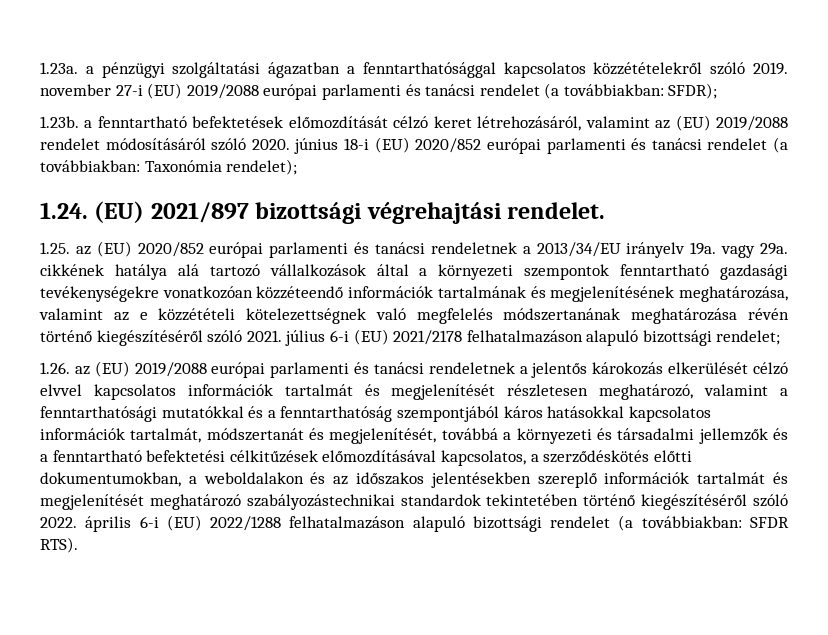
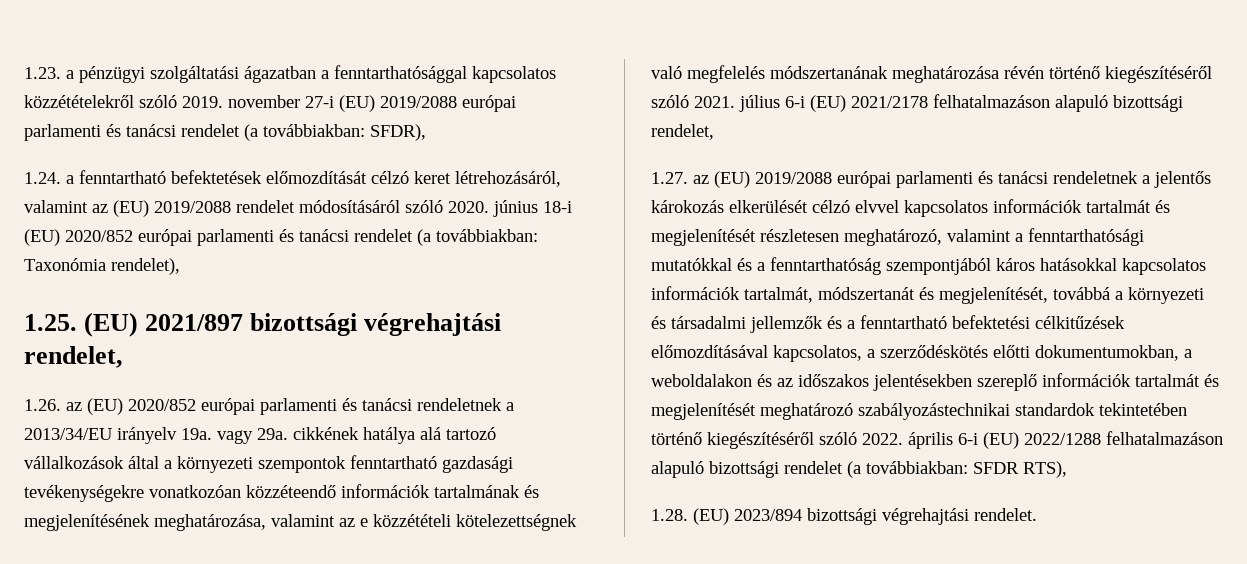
- 1.23a. a pénzügyi szolgáltatási ágazatban a fenntarthatósággal kapcsolatos közzétételekről szóló 2019. november 27-i (EU) 2019/2088 európai parlamenti és tanácsi rendelet (a továbbiakban:
+ 1.23. a pénzügyi szolgáltatási ágazatban a fenntarthatósággal kapcsolatos közzétételekről szóló 2019. november 27-i (EU) 2019/2088 európai parlamenti és tanácsi rendelet (a továbbiakban:
- SFDR);
- 1.23b. a fenntartható befektetések előmozdítását célzó keret létrehozásáról, valamint az (EU) 2019/2088 rendelet módosításáról szóló 2020. június 18-i (EU) 2020/852 európai parlamenti és tanácsi rendelet (a továbbiakban:
+ SFDR),
+ 1.24. a fenntartható befektetések előmozdítását célzó keret létrehozásáról, valamint az (EU) 2019/2088 rendelet módosításáról szóló 2020. június 18-i (EU) 2020/852 európai parlamenti és tanácsi rendelet (a továbbiakban:
- Taxonómia rendelet);
- 1.24. (EU) 2021/897 bizottsági végrehajtási rendelet.
- 1.25. az (EU) 2020/852 európai parlamenti és tanácsi rendeletnek a 2013/34/EU irányelv 19a. vagy 29a. cikkének hatálya alá tartozó vállalkozások által a környezeti szempontok fenntartható gazdasági tevékenységekre vonatkozóan közzéteendő információk tartalmának és megjelenítésének meghatározása, valamint az e közzétételi kötelezettségnek való megfelelés módszertanának meghatározása révén történő kiegészítéséről szóló 2021. július 6-i (EU) 2021/2178 felhatalmazáson alapuló bizottsági rendelet;
- 1.26. az (EU) 2019/2088 európai parlamenti és tanácsi rendeletnek a jelentős károkozás elkerülését célzó elvvel kapcsolatos információk tartalmát és megjelenítését részletesen meghatározó, valamint a fenntarthatósági mutatókkal és a fenntarthatóság szempontjából káros hatásokkal kapcsolatos információk tartalmát, módszertanát és megjelenítését, továbbá a környezeti és társadalmi jellemzők és a fenntartható befektetési célkitűzések előmozdításával kapcsolatos, a szerződéskötés előtti dokumentumokban, a weboldalakon és az időszakos jelentésekben szereplő információk tartalmát és megjelenítését meghatározó szabályozástechnikai standardok tekintetében történő kiegészítéséről szóló 2022. április 6-i (EU) 2022/1288 felhatalmazáson alapuló bizottsági rendelet (a továbbiakban:
+ Taxonómia rendelet),
+ 1.25. (EU) 2021/897 bizottsági végrehajtási rendelet,
+ 1.26. az (EU) 2020/852 európai parlamenti és tanácsi rendeletnek a 2013/34/EU irányelv 19a. vagy 29a. cikkének hatálya alá tartozó vállalkozások által a környezeti szempontok fenntartható gazdasági tevékenységekre vonatkozóan közzéteendő információk tartalmának és megjelenítésének meghatározása, valamint az e közzétételi kötelezettségnek való megfelelés módszertanának meghatározása révén történő kiegészítéséről szóló 2021. július 6-i (EU) 2021/2178 felhatalmazáson alapuló bizottsági rendelet,
+ 1.27. az (EU) 2019/2088 európai parlamenti és tanácsi rendeletnek a jelentős károkozás elkerülését célzó elvvel kapcsolatos információk tartalmát és megjelenítését részletesen meghatározó, valamint a fenntarthatósági mutatókkal és a fenntarthatóság szempontjából káros hatásokkal kapcsolatos információk tartalmát, módszertanát és megjelenítését, továbbá a környezeti és társadalmi jellemzők és a fenntartható befektetési célkitűzések előmozdításával kapcsolatos, a szerződéskötés előtti dokumentumokban, a weboldalakon és az időszakos jelentésekben szereplő információk tartalmát és megjelenítését meghatározó szabályozástechnikai standardok tekintetében történő kiegészítéséről szóló 2022. április 6-i (EU) 2022/1288 felhatalmazáson alapuló bizottsági rendelet (a továbbiakban:
- SFDR RTS).
+ SFDR RTS),
+ 1.28. (EU) 2023/894 bizottsági végrehajtási rendelet.

